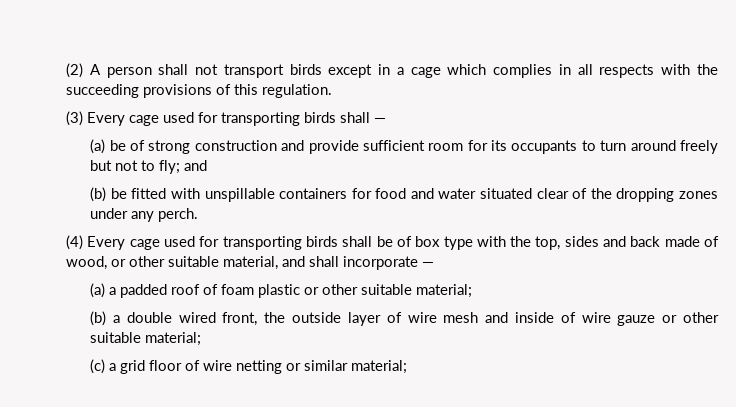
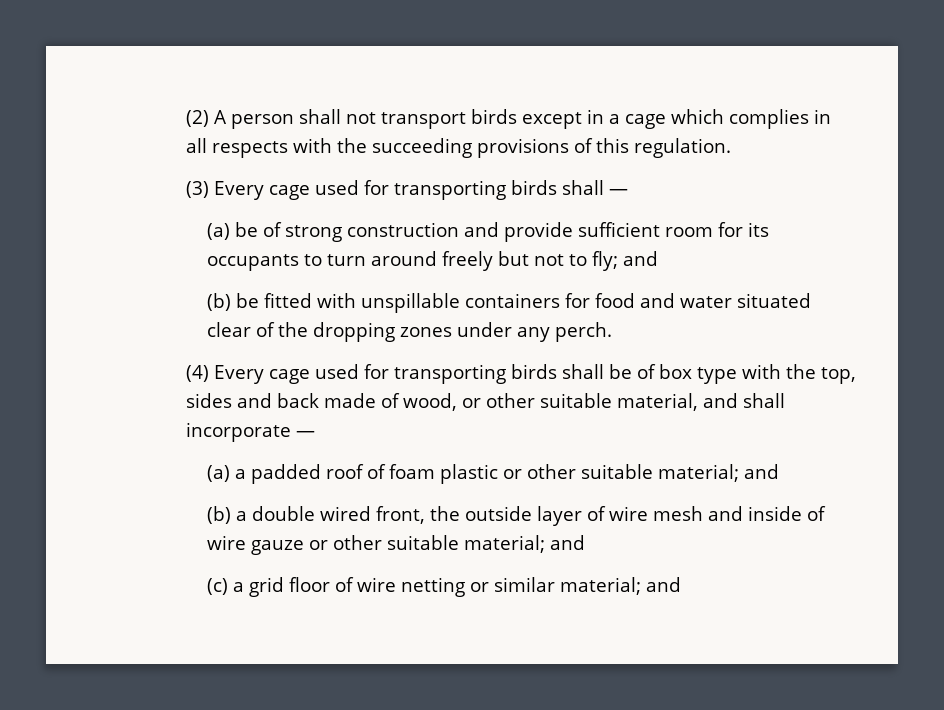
- (a) a padded roof of foam plastic or other suitable material;
+ (a) a padded roof of foam plastic or other suitable material; and
- (b) a double wired front, the outside layer of wire mesh and inside of wire gauze or other suitable material;
+ (b) a double wired front, the outside layer of wire mesh and inside of wire gauze or other suitable material; and
- (c) a grid floor of wire netting or similar material;
+ (c) a grid floor of wire netting or similar material; and

